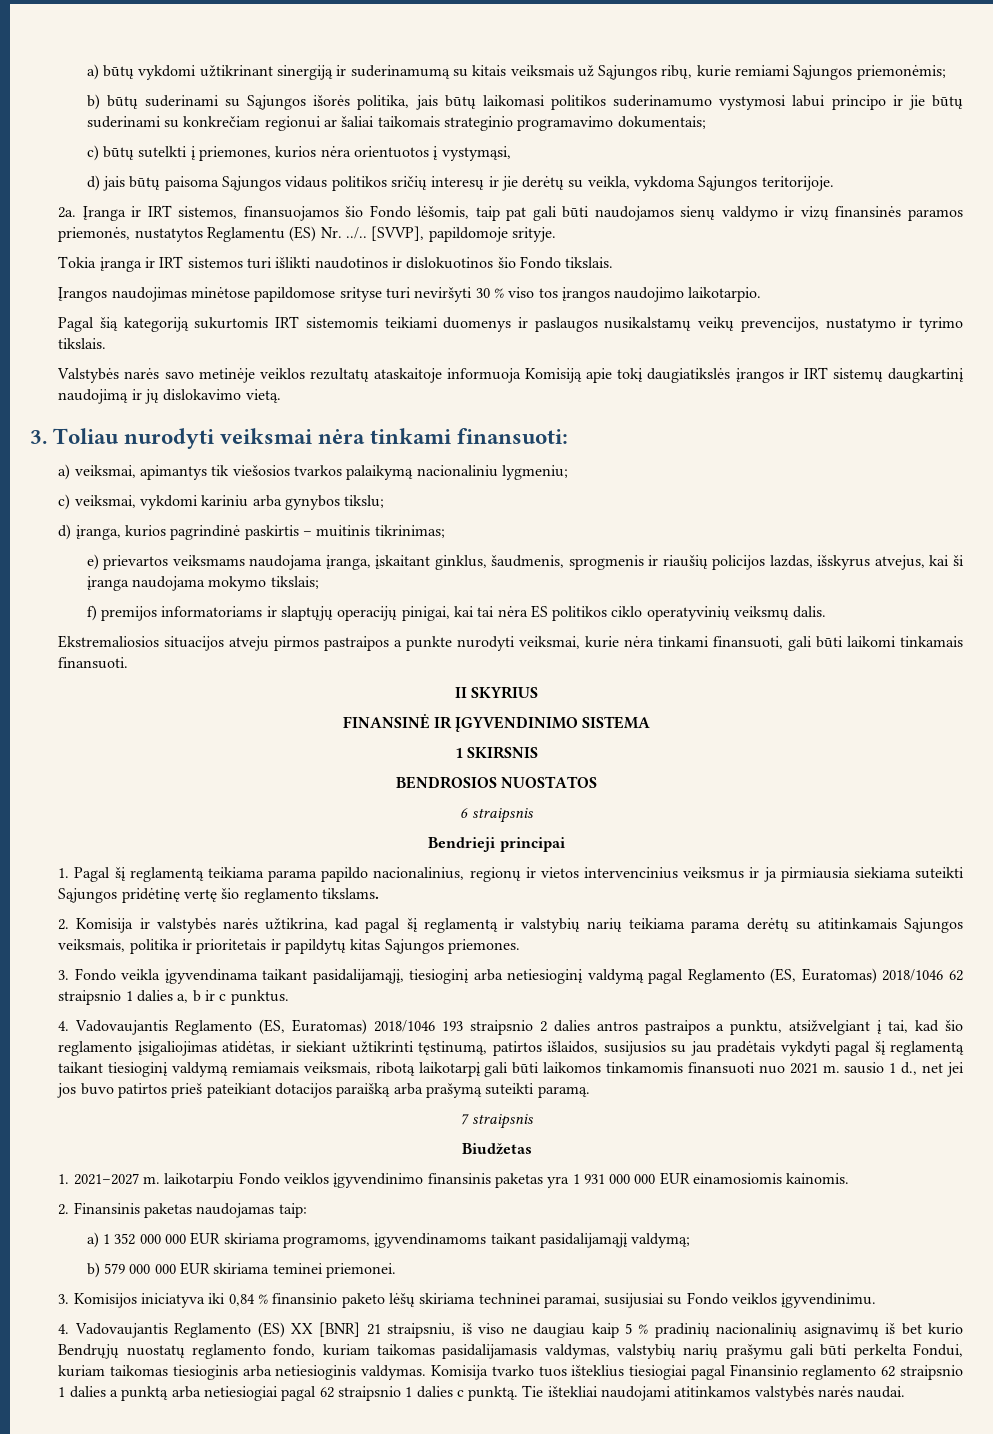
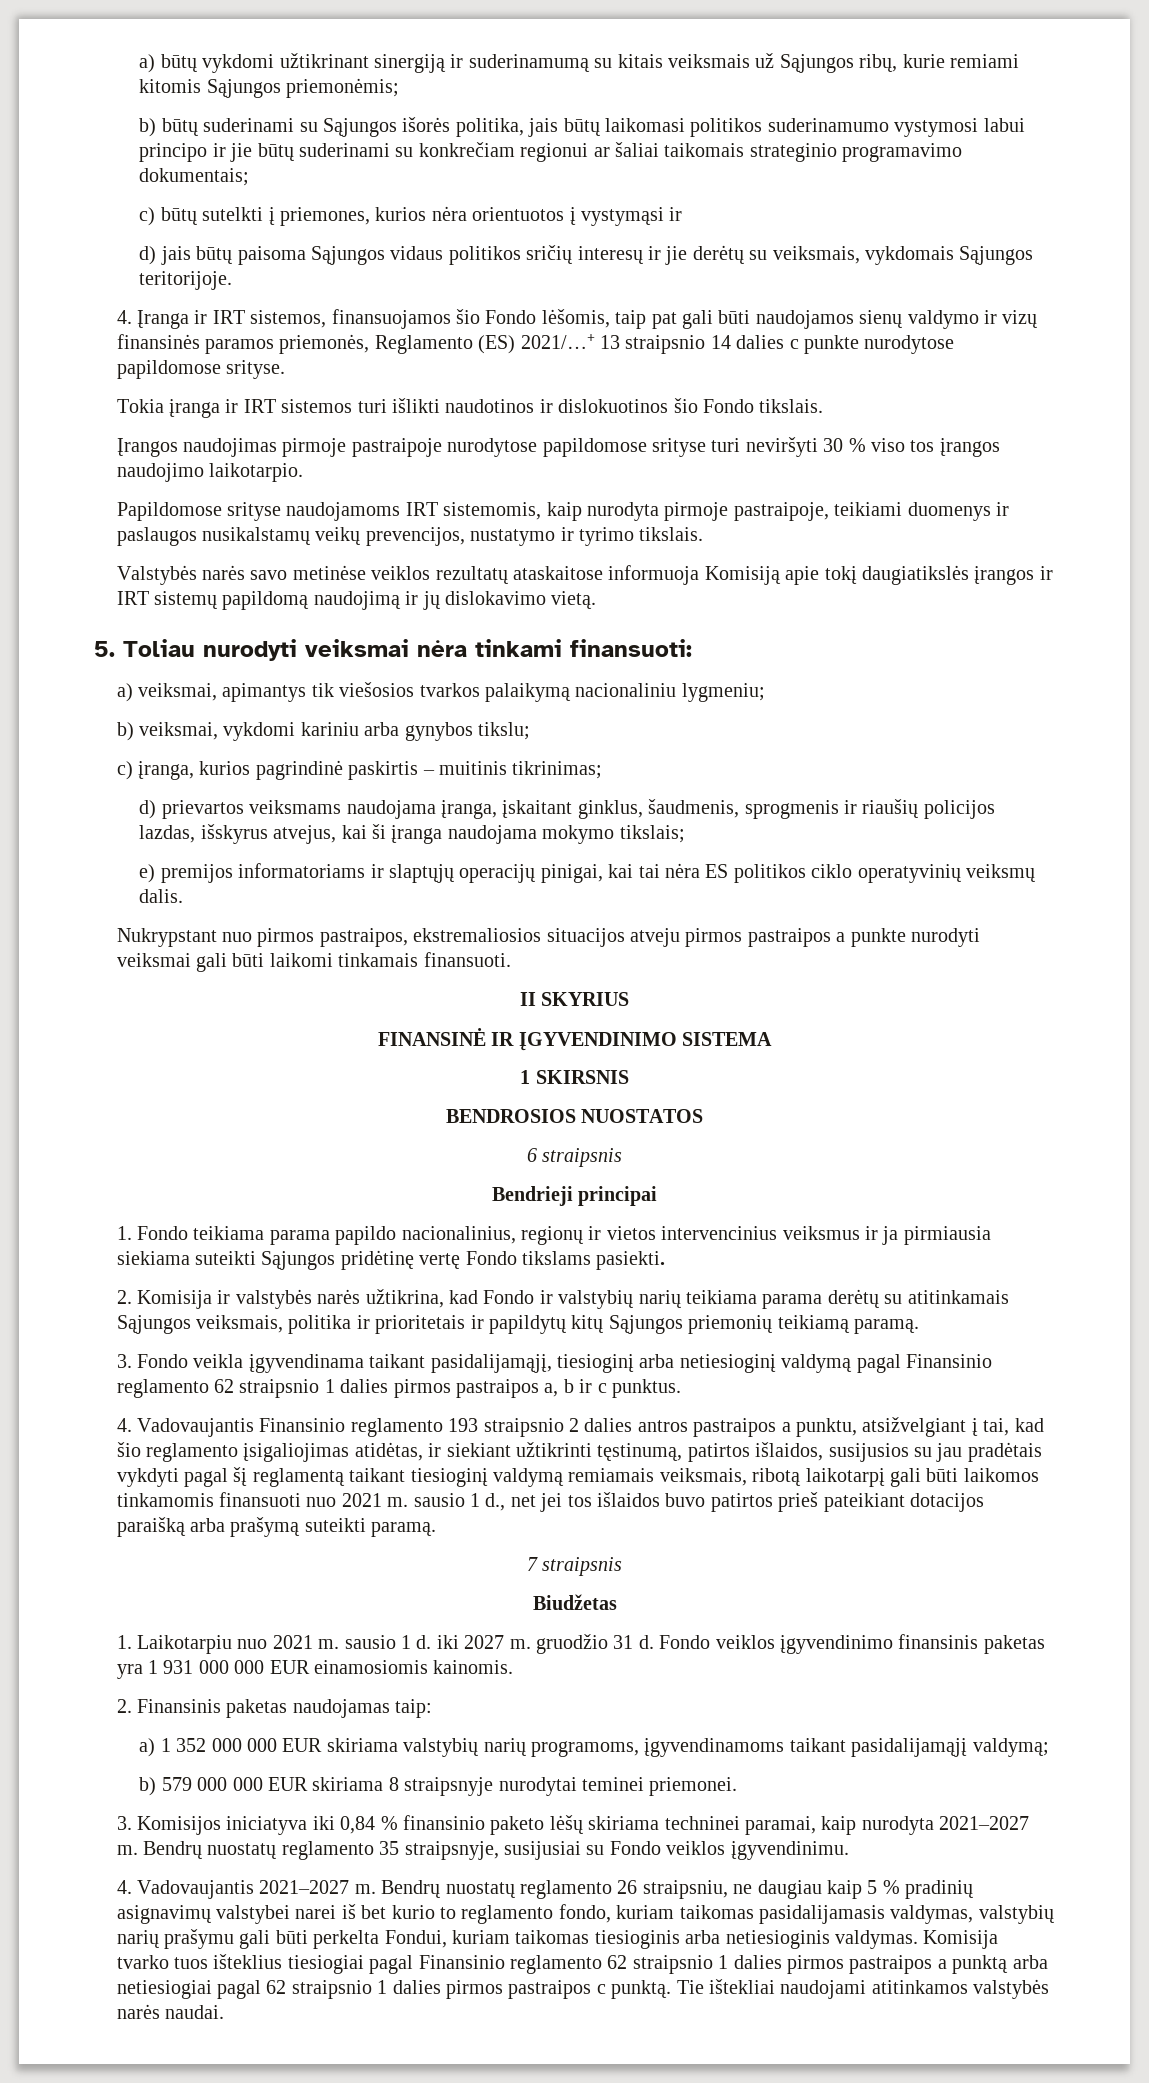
- a) būtų vykdomi užtikrinant sinergiją ir suderinamumą su kitais veiksmais už Sąjungos ribų, kurie remiami Sąjungos priemonėmis;
+ a) būtų vykdomi užtikrinant sinergiją ir suderinamumą su kitais veiksmais už Sąjungos ribų, kurie remiami kitomis Sąjungos priemonėmis;
- c) būtų sutelkti į priemones, kurios nėra orientuotos į vystymąsi,
+ c) būtų sutelkti į priemones, kurios nėra orientuotos į vystymąsi ir
- d) jais būtų paisoma Sąjungos vidaus politikos sričių interesų ir jie derėtų su veikla, vykdoma Sąjungos teritorijoje.
+ d) jais būtų paisoma Sąjungos vidaus politikos sričių interesų ir jie derėtų su veiksmais, vykdomais Sąjungos teritorijoje.
- 2a. Įranga ir IRT sistemos, finansuojamos šio Fondo lėšomis, taip pat gali būti naudojamos sienų valdymo ir vizų finansinės paramos priemonės, nustatytos Reglamentu (ES) Nr. ../.. [SVVP], papildomoje srityje.
+ 4. Įranga ir IRT sistemos, finansuojamos šio Fondo lėšomis, taip pat gali būti naudojamos sienų valdymo ir vizų finansinės paramos priemonės, Reglamento (ES) 2021/…+ 13 straipsnio 14 dalies c punkte nurodytose papildomose srityse.
- Įrangos naudojimas minėtose papildomose srityse turi neviršyti 30 % viso tos įrangos naudojimo laikotarpio.
+ Įrangos naudojimas pirmoje pastraipoje nurodytose papildomose srityse turi neviršyti 30 % viso tos įrangos naudojimo laikotarpio.
- Pagal šią kategoriją sukurtomis IRT sistemomis teikiami duomenys ir paslaugos nusikalstamų veikų prevencijos, nustatymo ir tyrimo tikslais.
+ Papildomose srityse naudojamoms IRT sistemomis, kaip nurodyta pirmoje pastraipoje, teikiami duomenys ir paslaugos nusikalstamų veikų prevencijos, nustatymo ir tyrimo tikslais.
- Valstybės narės savo metinėje veiklos rezultatų ataskaitoje informuoja Komisiją apie tokį daugiatikslės įrangos ir IRT sistemų daugkartinį naudojimą ir jų dislokavimo vietą.
+ Valstybės narės savo metinėse veiklos rezultatų ataskaitose informuoja Komisiją apie tokį daugiatikslės įrangos ir IRT sistemų papildomą naudojimą ir jų dislokavimo vietą.
- 3. Toliau nurodyti veiksmai nėra tinkami finansuoti:
+ 5. Toliau nurodyti veiksmai nėra tinkami finansuoti:
- c) veiksmai, vykdomi kariniu arba gynybos tikslu;
+ b) veiksmai, vykdomi kariniu arba gynybos tikslu;
- d) įranga, kurios pagrindinė paskirtis – muitinis tikrinimas;
+ c) įranga, kurios pagrindinė paskirtis – muitinis tikrinimas;
- e) prievartos veiksmams naudojama įranga, įskaitant ginklus, šaudmenis, sprogmenis ir riaušių policijos lazdas, išskyrus atvejus, kai ši įranga naudojama mokymo tikslais;
+ d) prievartos veiksmams naudojama įranga, įskaitant ginklus, šaudmenis, sprogmenis ir riaušių policijos lazdas, išskyrus atvejus, kai ši įranga naudojama mokymo tikslais;
- f) premijos informatoriams ir slaptųjų operacijų pinigai, kai tai nėra ES politikos ciklo operatyvinių veiksmų dalis.
+ e) premijos informatoriams ir slaptųjų operacijų pinigai, kai tai nėra ES politikos ciklo operatyvinių veiksmų dalis.
- Ekstremaliosios situacijos atveju pirmos pastraipos a punkte nurodyti veiksmai, kurie nėra tinkami finansuoti, gali būti laikomi tinkamais finansuoti.
+ Nukrypstant nuo pirmos pastraipos, ekstremaliosios situacijos atveju pirmos pastraipos a punkte nurodyti veiksmai gali būti laikomi tinkamais finansuoti.
- 1. Pagal šį reglamentą teikiama parama papildo nacionalinius, regionų ir vietos intervencinius veiksmus ir ja pirmiausia siekiama suteikti Sąjungos pridėtinę vertę šio reglamento tikslams.
+ 1. Fondo teikiama parama papildo nacionalinius, regionų ir vietos intervencinius veiksmus ir ja pirmiausia siekiama suteikti Sąjungos pridėtinę vertę Fondo tikslams pasiekti.
- 2. Komisija ir valstybės narės užtikrina, kad pagal šį reglamentą ir valstybių narių teikiama parama derėtų su atitinkamais Sąjungos veiksmais, politika ir prioritetais ir papildytų kitas Sąjungos priemones.
+ 2. Komisija ir valstybės narės užtikrina, kad Fondo ir valstybių narių teikiama parama derėtų su atitinkamais Sąjungos veiksmais, politika ir prioritetais ir papildytų kitų Sąjungos priemonių teikiamą paramą.
- 3. Fondo veikla įgyvendinama taikant pasidalijamąjį, tiesioginį arba netiesioginį valdymą pagal Reglamento (ES, Euratomas) 2018/1046 62 straipsnio 1 dalies a, b ir c punktus.
+ 3. Fondo veikla įgyvendinama taikant pasidalijamąjį, tiesioginį arba netiesioginį valdymą pagal Finansinio reglamento 62 straipsnio 1 dalies pirmos pastraipos a, b ir c punktus.
- 4. Vadovaujantis Reglamento (ES, Euratomas) 2018/1046 193 straipsnio 2 dalies antros pastraipos a punktu, atsižvelgiant į tai, kad šio reglamento įsigaliojimas atidėtas, ir siekiant užtikrinti tęstinumą, patirtos išlaidos, susijusios su jau pradėtais vykdyti pagal šį reglamentą taikant tiesioginį valdymą remiamais veiksmais, ribotą laikotarpį gali būti laikomos tinkamomis finansuoti nuo 2021 m. sausio 1 d., net jei jos buvo patirtos prieš pateikiant dotacijos paraišką arba prašymą suteikti paramą.
+ 4. Vadovaujantis Finansinio reglamento 193 straipsnio 2 dalies antros pastraipos a punktu, atsižvelgiant į tai, kad šio reglamento įsigaliojimas atidėtas, ir siekiant užtikrinti tęstinumą, patirtos išlaidos, susijusios su jau pradėtais vykdyti pagal šį reglamentą taikant tiesioginį valdymą remiamais veiksmais, ribotą laikotarpį gali būti laikomos tinkamomis finansuoti nuo 2021 m. sausio 1 d., net jei tos išlaidos buvo patirtos prieš pateikiant dotacijos paraišką arba prašymą suteikti paramą.
- 1. 2021–2027 m. laikotarpiu Fondo veiklos įgyvendinimo finansinis paketas yra 1 931 000 000 EUR einamosiomis kainomis.
+ 1. Laikotarpiu nuo 2021 m. sausio 1 d. iki 2027 m. gruodžio 31 d. Fondo veiklos įgyvendinimo finansinis paketas yra 1 931 000 000 EUR einamosiomis kainomis.
- a) 1 352 000 000 EUR skiriama programoms, įgyvendinamoms taikant pasidalijamąjį valdymą;
+ a) 1 352 000 000 EUR skiriama valstybių narių programoms, įgyvendinamoms taikant pasidalijamąjį valdymą;
- b) 579 000 000 EUR skiriama teminei priemonei.
+ b) 579 000 000 EUR skiriama 8 straipsnyje nurodytai teminei priemonei.
- 3. Komisijos iniciatyva iki 0,84 % finansinio paketo lėšų skiriama techninei paramai, susijusiai su Fondo veiklos įgyvendinimu.
+ 3. Komisijos iniciatyva iki 0,84 % finansinio paketo lėšų skiriama techninei paramai, kaip nurodyta 2021–2027 m. Bendrų nuostatų reglamento 35 straipsnyje, susijusiai su Fondo veiklos įgyvendinimu.
- 4. Vadovaujantis Reglamento (ES) XX [BNR] 21 straipsniu, iš viso ne daugiau kaip 5 % pradinių nacionalinių asignavimų iš bet kurio Bendrųjų nuostatų reglamento fondo, kuriam taikomas pasidalijamasis valdymas, valstybių narių prašymu gali būti perkelta Fondui, kuriam taikomas tiesioginis arba netiesioginis valdymas.
+ 4. Vadovaujantis 2021–2027 m. Bendrų nuostatų reglamento 26 straipsniu, ne daugiau kaip 5 % pradinių asignavimų valstybei narei iš bet kurio to reglamento fondo, kuriam taikomas pasidalijamasis valdymas, valstybių narių prašymu gali būti perkelta Fondui, kuriam taikomas tiesioginis arba netiesioginis valdymas.
- Komisija tvarko tuos išteklius tiesiogiai pagal Finansinio reglamento 62 straipsnio 1 dalies a punktą arba netiesiogiai pagal 62 straipsnio 1 dalies c punktą.
+ Komisija tvarko tuos išteklius tiesiogiai pagal Finansinio reglamento 62 straipsnio 1 dalies pirmos pastraipos a punktą arba netiesiogiai pagal 62 straipsnio 1 dalies pirmos pastraipos c punktą.

